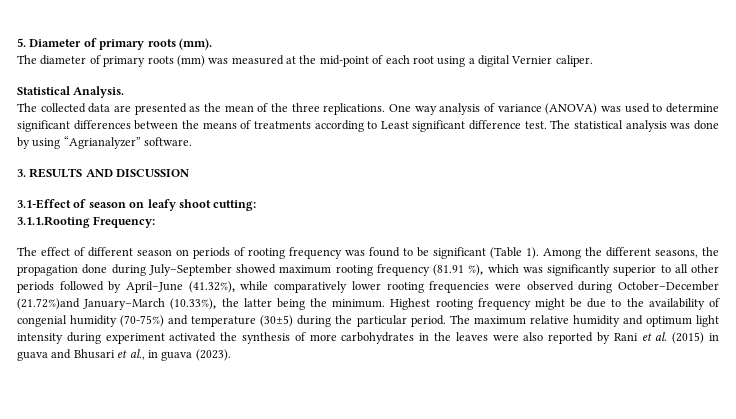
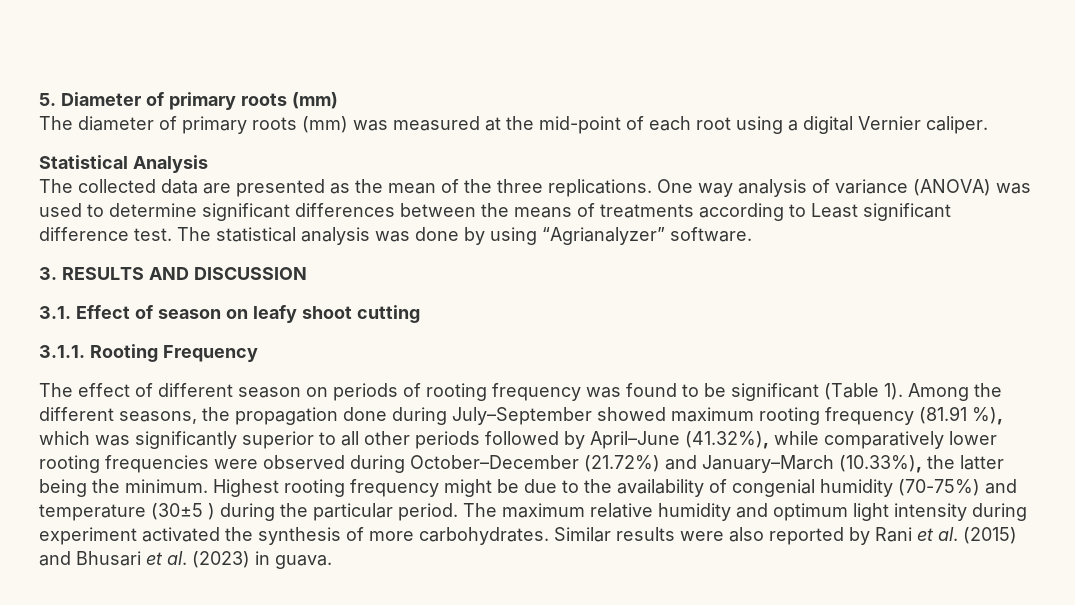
- 5. Diameter of primary roots (mm).
+ 5. Diameter of primary roots (mm)
- Statistical Analysis.
+ Statistical Analysis
- 3.1-Effect of season on leafy shoot cutting:
- 3.1.1.Rooting Frequency:
+ 3.1. Effect of season on leafy shoot cutting
+ 3.1.1. Rooting Frequency
- Among the different seasons, the propagation done during July–September showed maximum rooting frequency (81.91 %), which was significantly superior to all other periods followed by April–June (41.32%), while comparatively lower rooting frequencies were observed during October–December (21.72%)and January–March (10.33%), the latter being the minimum.
+ Among the different seasons, the propagation done during July–September showed maximum rooting frequency (81.91 %), which was significantly superior to all other periods followed by April–June (41.32%), while comparatively lower rooting frequencies were observed during October–December (21.72%) and January–March (10.33%), the latter being the minimum.
- Highest rooting frequency might be due to the availability of congenial humidity (70-75%) and temperature (30±5) during the particular period.
+ Highest rooting frequency might be due to the availability of congenial humidity (70-75%) and temperature (30±5 ) during the particular period.
- The maximum relative humidity and optimum light intensity during experiment activated the synthesis of more carbohydrates in the leaves were also reported by Rani et al. (2015) in guava and Bhusari et al., in guava (2023).
+ The maximum relative humidity and optimum light intensity during experiment activated the synthesis of more carbohydrates. Similar results were also reported by Rani et al. (2015) and Bhusari et al. (2023) in guava.

